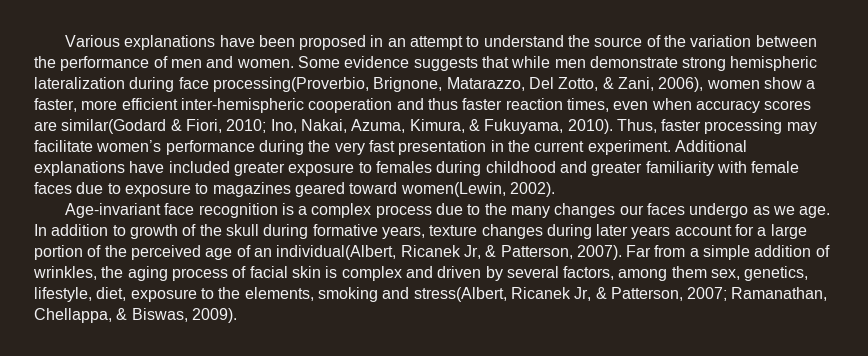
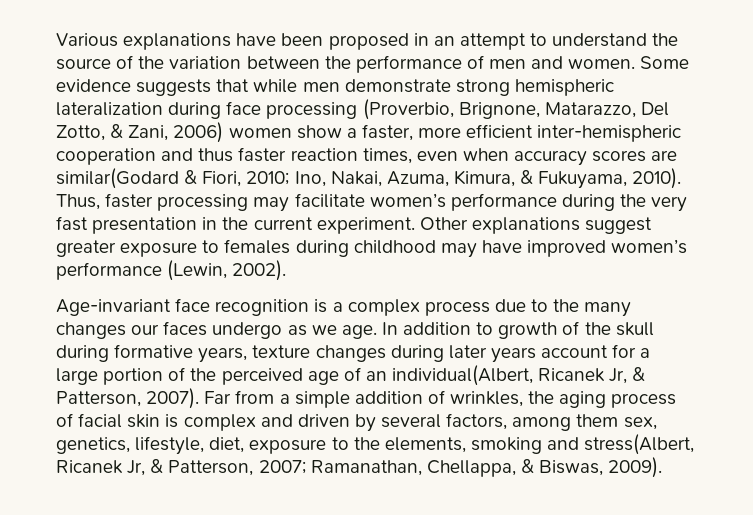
- Some evidence suggests that while men demonstrate strong hemispheric lateralization during face processing(Proverbio, Brignone, Matarazzo, Del Zotto, & Zani, 2006), women show a faster, more efficient inter-hemispheric cooperation and thus faster reaction times, even when accuracy scores are similar(Godard & Fiori, 2010; Ino, Nakai, Azuma, Kimura, & Fukuyama, 2010).
+ Some evidence suggests that while men demonstrate strong hemispheric lateralization during face processing (Proverbio, Brignone, Matarazzo, Del Zotto, & Zani, 2006) women show a faster, more efficient inter-hemispheric cooperation and thus faster reaction times, even when accuracy scores are similar(Godard & Fiori, 2010; Ino, Nakai, Azuma, Kimura, & Fukuyama, 2010).
- Additional explanations have included greater exposure to females during childhood and greater familiarity with female faces due to exposure to magazines geared toward women(Lewin, 2002).
+ Other explanations suggest greater exposure to females during childhood may have improved women’s performance (Lewin, 2002).

